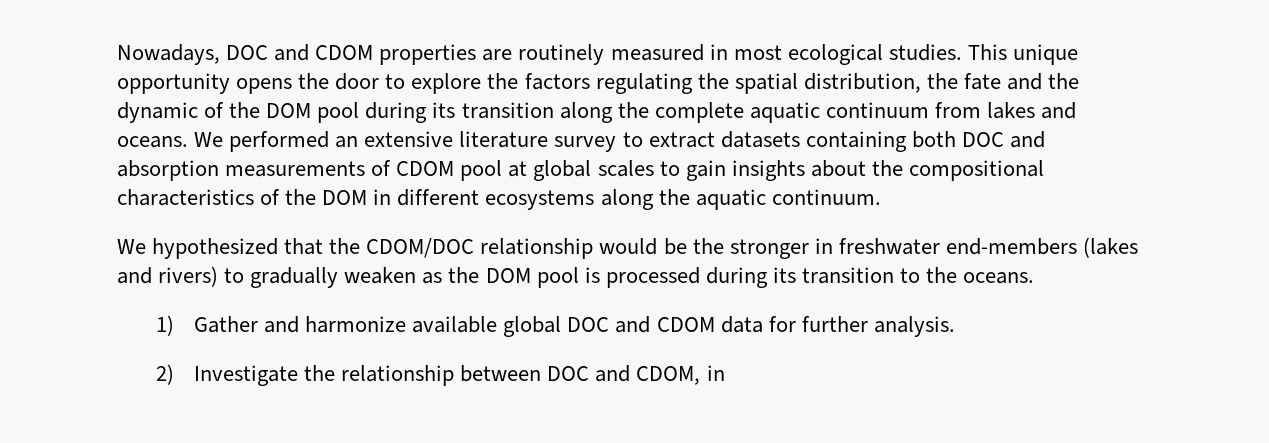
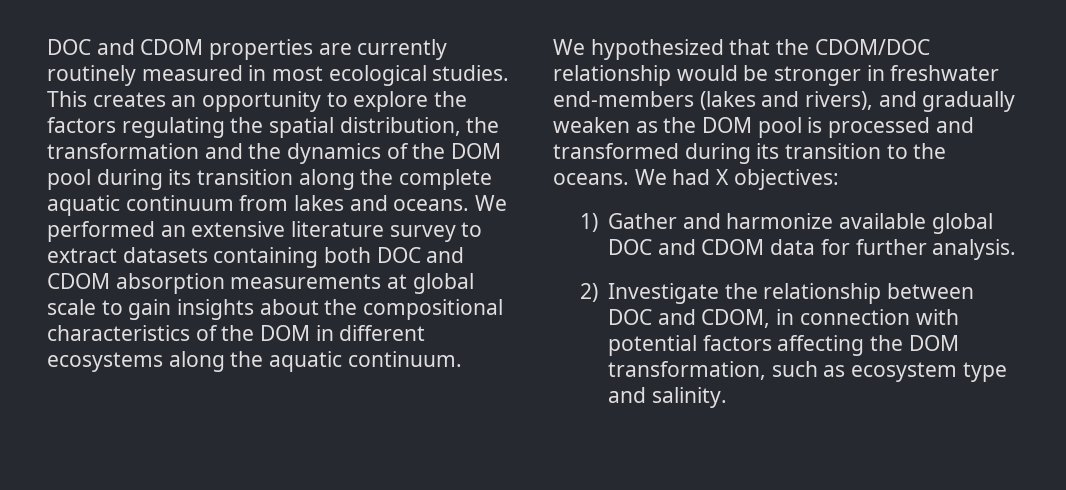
- Nowadays, DOC and CDOM properties are routinely measured in most ecological studies.
+ DOC and CDOM properties are currently routinely measured in most ecological studies.
- This unique opportunity opens the door to explore the factors regulating the spatial distribution, the fate and the dynamic of the DOM pool during its transition along the complete aquatic continuum from lakes and oceans.
+ This creates an opportunity to explore the factors regulating the spatial distribution, the transformation and the dynamics of the DOM pool during its transition along the complete aquatic continuum from lakes and oceans.
- We performed an extensive literature survey to extract datasets containing both DOC and absorption measurements of CDOM pool at global scales to gain insights about the compositional characteristics of the DOM in different ecosystems along the aquatic continuum.
+ We performed an extensive literature survey to extract datasets containing both DOC and CDOM absorption measurements at global scale to gain insights about the compositional characteristics of the DOM in different ecosystems along the aquatic continuum.
- We hypothesized that the CDOM/DOC relationship would be the stronger in freshwater end-members (lakes and rivers) to gradually weaken as the DOM pool is processed during its transition to the oceans.
+ We hypothesized that the CDOM/DOC relationship would be stronger in freshwater end-members (lakes and rivers), and gradually weaken as the DOM pool is processed and transformed during its transition to the oceans. We had X objectives:
- 2) Investigate the relationship between DOC and CDOM, in
+ 2) Investigate the relationship between DOC and CDOM, in connection with potential factors affecting the DOM transformation, such as ecosystem type and salinity.

